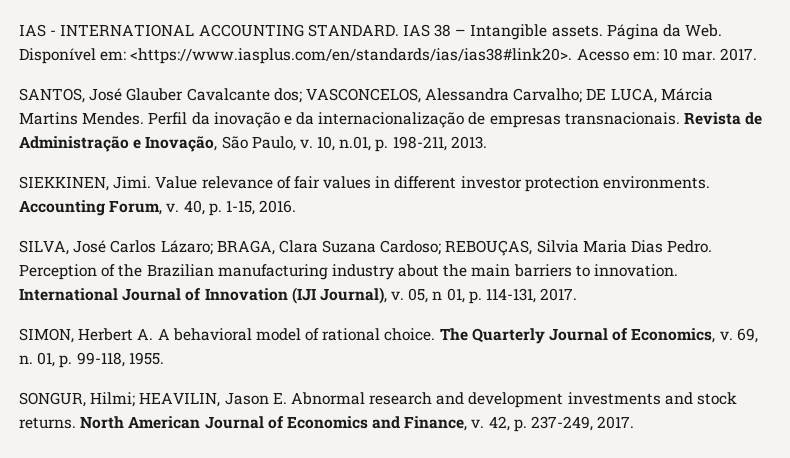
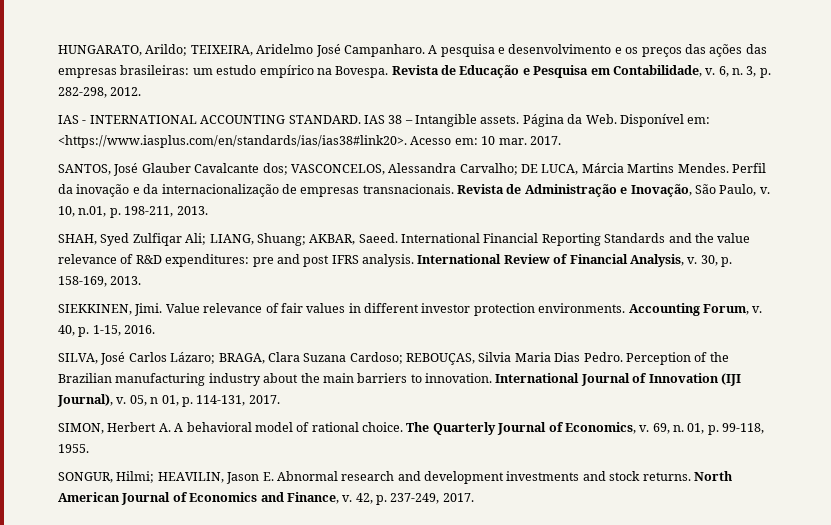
+ HUNGARATO, Arildo; TEIXEIRA, Aridelmo José Campanharo. A pesquisa e desenvolvimento e os preços das ações das empresas brasileiras: um estudo empírico na Bovespa. Revista de Educação e Pesquisa em Contabilidade, v. 6, n. 3, p. 282-298, 2012.
+ SHAH, Syed Zulfiqar Ali; LIANG, Shuang; AKBAR, Saeed. International Financial Reporting Standards and the value relevance of R&D expenditures: pre and post IFRS analysis. International Review of Financial Analysis, v. 30, p. 158-169, 2013.

